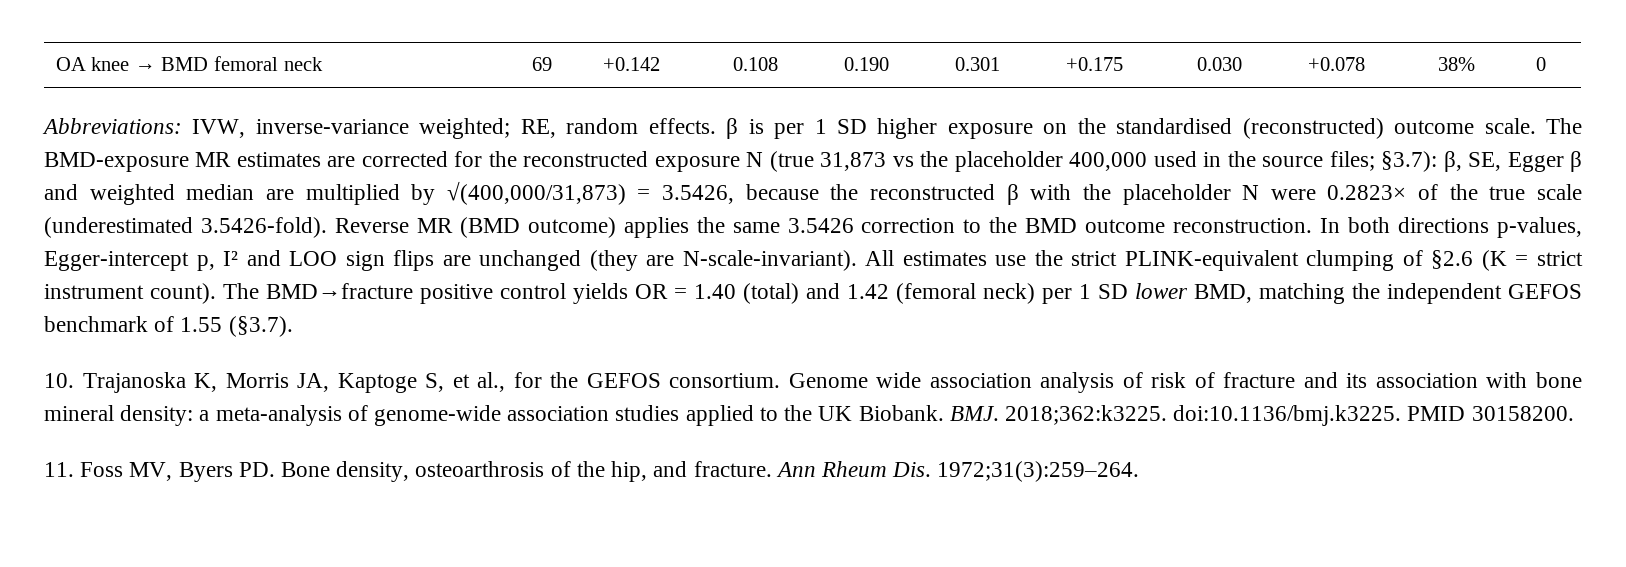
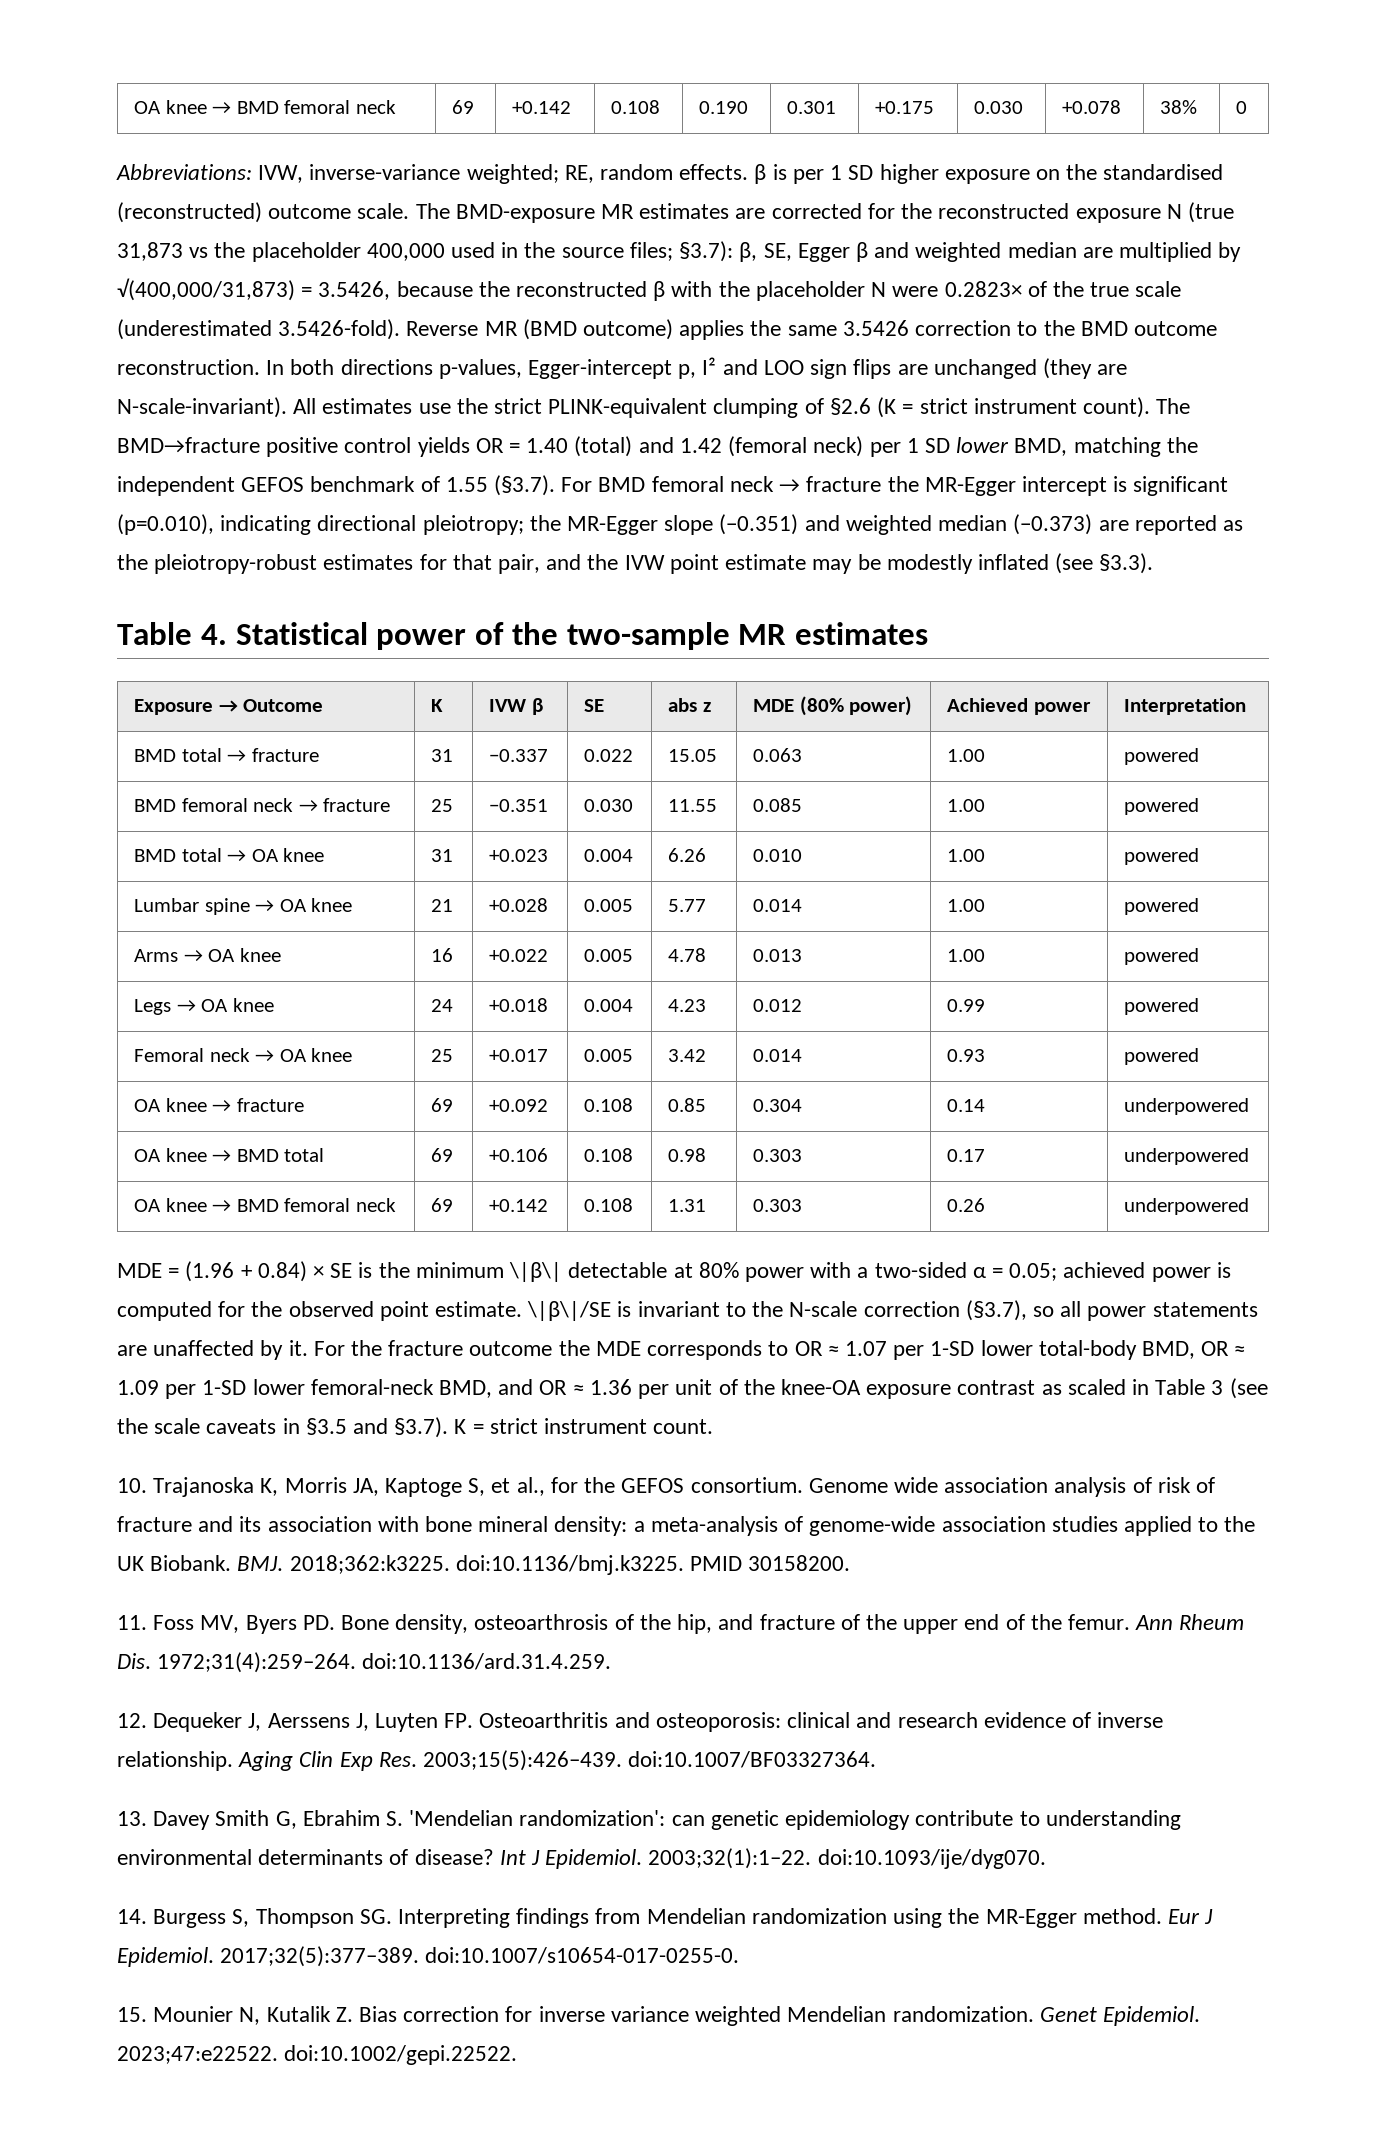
- The BMD→fracture positive control yields OR = 1.40 (total) and 1.42 (femoral neck) per 1 SD lower BMD, matching the independent GEFOS benchmark of 1.55 (§3.7).
+ The BMD→fracture positive control yields OR = 1.40 (total) and 1.42 (femoral neck) per 1 SD lower BMD, matching the independent GEFOS benchmark of 1.55 (§3.7). For BMD femoral neck → fracture the MR-Egger intercept is significant (p=0.010), indicating directional pleiotropy; the MR-Egger slope (−0.351) and weighted median (−0.373) are reported as the pleiotropy-robust estimates for that pair, and the IVW point estimate may be modestly inflated (see §3.3).
+ Table 4. Statistical power of the two-sample MR estimates
+ Exposure → Outcome | K | IVW β | SE | abs z | MDE (80% power) | Achieved power | Interpretation
+ BMD total → fracture | 31 | −0.337 | 0.022 | 15.05 | 0.063 | 1.00 | powered
+ BMD femoral neck → fracture | 25 | −0.351 | 0.030 | 11.55 | 0.085 | 1.00 | powered
+ BMD total → OA knee | 31 | +0.023 | 0.004 | 6.26 | 0.010 | 1.00 | powered
+ Lumbar spine → OA knee | 21 | +0.028 | 0.005 | 5.77 | 0.014 | 1.00 | powered
+ Arms → OA knee | 16 | +0.022 | 0.005 | 4.78 | 0.013 | 1.00 | powered
+ Legs → OA knee | 24 | +0.018 | 0.004 | 4.23 | 0.012 | 0.99 | powered
+ Femoral neck → OA knee | 25 | +0.017 | 0.005 | 3.42 | 0.014 | 0.93 | powered
+ OA knee → fracture | 69 | +0.092 | 0.108 | 0.85 | 0.304 | 0.14 | underpowered
+ OA knee → BMD total | 69 | +0.106 | 0.108 | 0.98 | 0.303 | 0.17 | underpowered
+ OA knee → BMD femoral neck | 69 | +0.142 | 0.108 | 1.31 | 0.303 | 0.26 | underpowered
+ MDE = (1.96 + 0.84) × SE is the minimum \|β\| detectable at 80% power with a two-sided α = 0.05; achieved power is computed for the observed point estimate. \|β\|/SE is invariant to the N-scale correction (§3.7), so all power statements are unaffected by it. For the fracture outcome the MDE corresponds to OR ≈ 1.07 per 1-SD lower total-body BMD, OR ≈ 1.09 per 1-SD lower femoral-neck BMD, and OR ≈ 1.36 per unit of the knee-OA exposure contrast as scaled in Table 3 (see the scale caveats in §3.5 and §3.7). K = strict instrument count.
- 11. Foss MV, Byers PD. Bone density, osteoarthrosis of the hip, and fracture. Ann Rheum Dis. 1972;31(3):259–264.
+ 11. Foss MV, Byers PD. Bone density, osteoarthrosis of the hip, and fracture of the upper end of the femur. Ann Rheum Dis. 1972;31(4):259–264. doi:10.1136/ard.31.4.259.
+ 12. Dequeker J, Aerssens J, Luyten FP. Osteoarthritis and osteoporosis: clinical and research evidence of inverse relationship. Aging Clin Exp Res. 2003;15(5):426–439. doi:10.1007/BF03327364.
+ 13. Davey Smith G, Ebrahim S. 'Mendelian randomization': can genetic epidemiology contribute to understanding environmental determinants of disease? Int J Epidemiol. 2003;32(1):1–22. doi:10.1093/ije/dyg070.
+ 14. Burgess S, Thompson SG. Interpreting findings from Mendelian randomization using the MR-Egger method. Eur J Epidemiol. 2017;32(5):377–389. doi:10.1007/s10654-017-0255-0.
+ 15. Mounier N, Kutalik Z. Bias correction for inverse variance weighted Mendelian randomization. Genet Epidemiol. 2023;47:e22522. doi:10.1002/gepi.22522.

